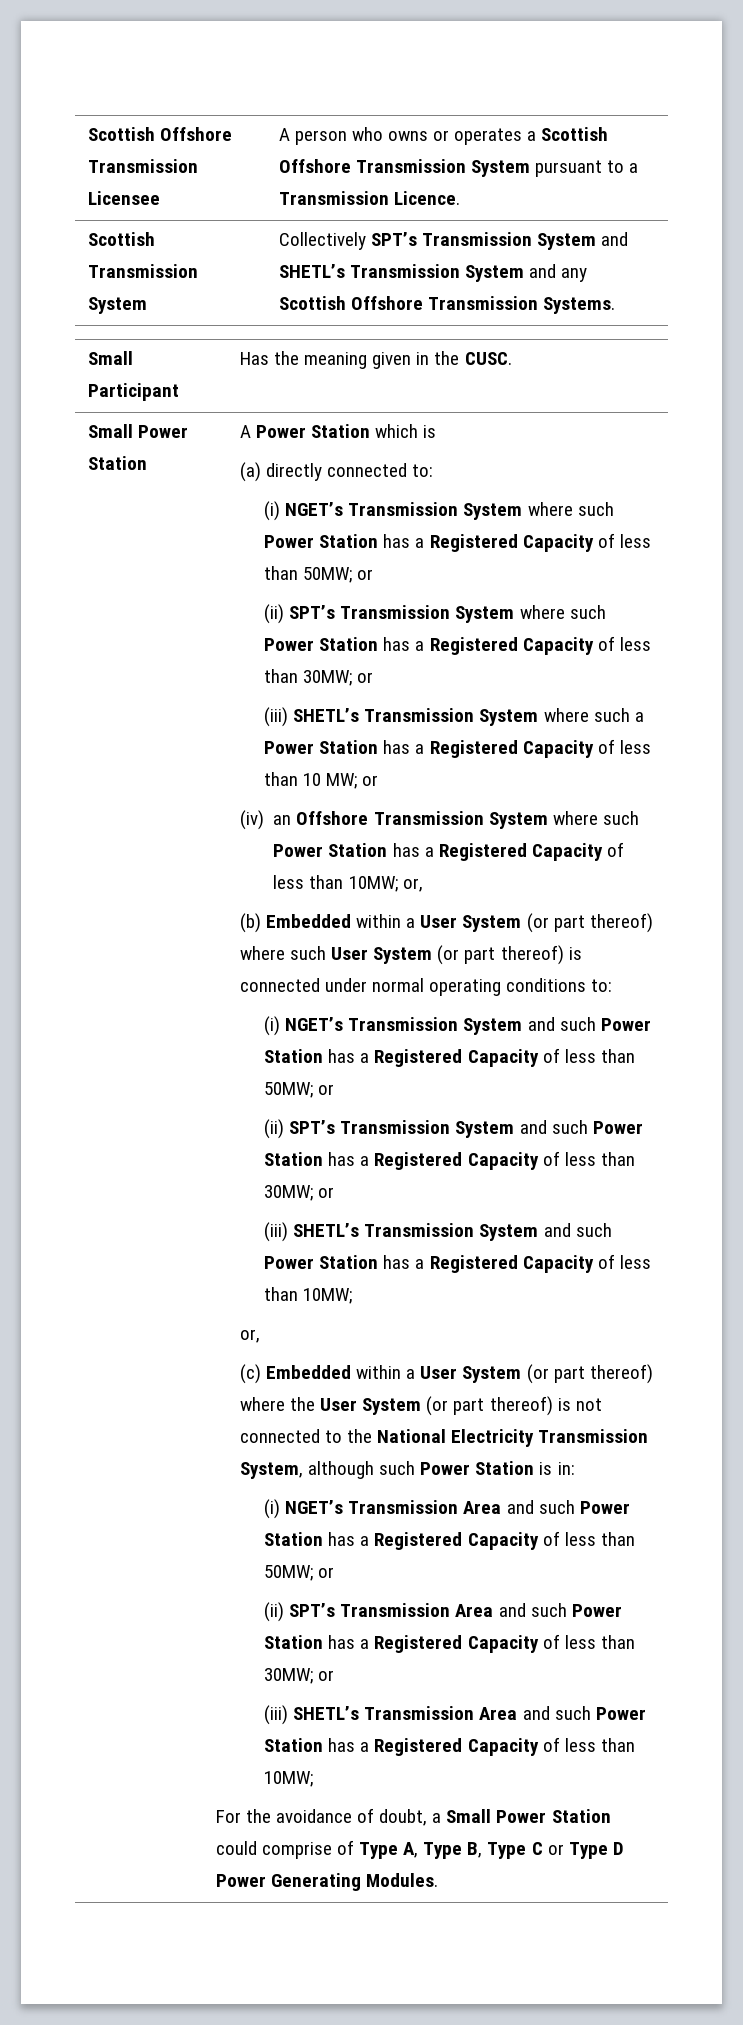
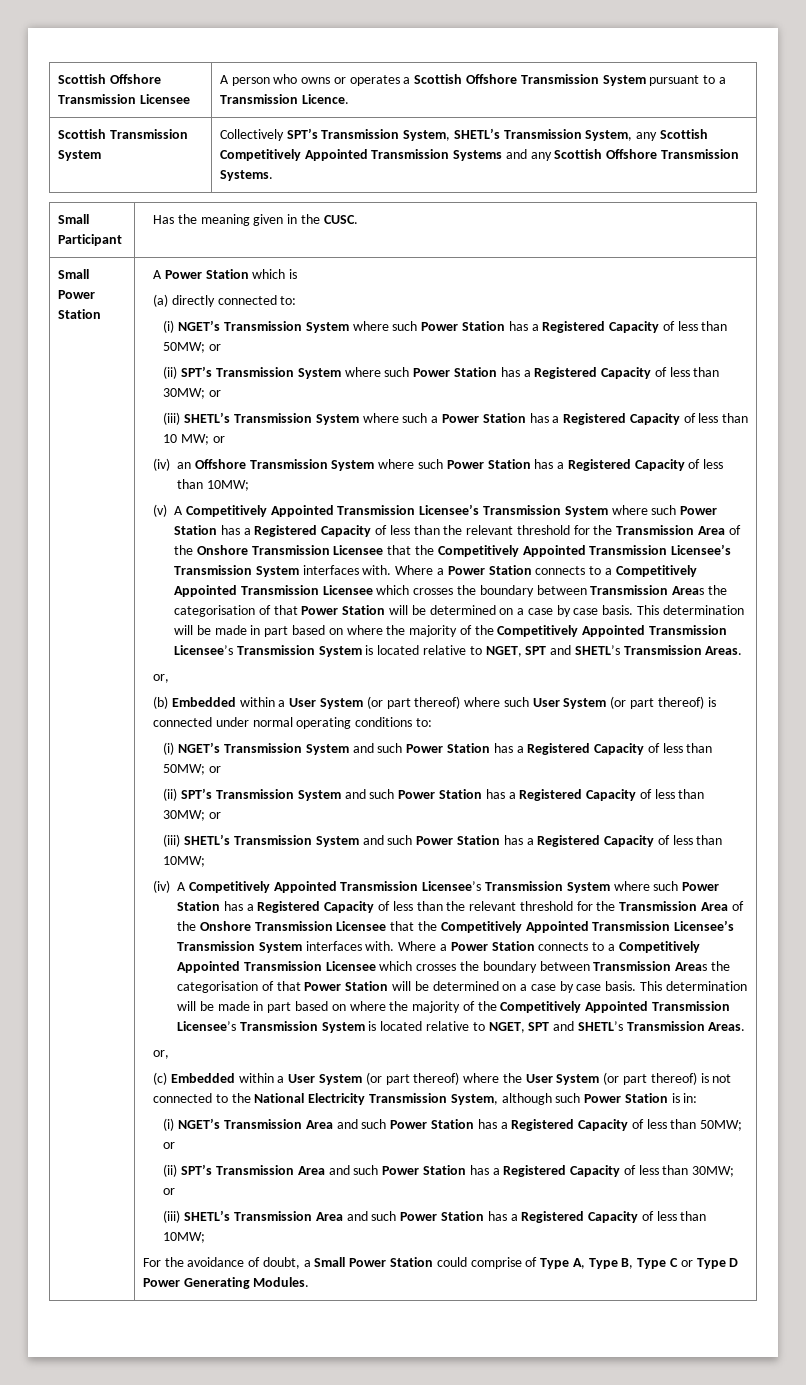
- Scottish Transmission System | Collectively SPT’s Transmission System and SHETL’s Transmission System and any Scottish Offshore Transmission Systems.
+ Scottish Transmission System | Collectively SPT’s Transmission System, SHETL’s Transmission System, any Scottish Competitively Appointed Transmission Systems and any Scottish Offshore Transmission Systems.
- (iv) an Offshore Transmission System where such Power Station has a Registered Capacity of less than 10MW; or,
+ (iv) an Offshore Transmission System where such Power Station has a Registered Capacity of less than 10MW;
+ (v) A Competitively Appointed Transmission Licensee’s Transmission System where such Power Station has a Registered Capacity of less than the relevant threshold for the Transmission Area of the Onshore Transmission Licensee that the Competitively Appointed Transmission Licensee’s Transmission System interfaces with. Where a Power Station connects to a Competitively Appointed Transmission Licensee which crosses the boundary between Transmission Areas the categorisation of that Power Station will be determined on a case by case basis. This determination will be made in part based on where the majority of the Competitively Appointed Transmission Licensee’s Transmission System is located relative to NGET, SPT and SHETL’s Transmission Areas.
+ or,
+ (iv) A Competitively Appointed Transmission Licensee’s Transmission System where such Power Station has a Registered Capacity of less than the relevant threshold for the Transmission Area of the Onshore Transmission Licensee that the Competitively Appointed Transmission Licensee’s Transmission System interfaces with. Where a Power Station connects to a Competitively Appointed Transmission Licensee which crosses the boundary between Transmission Areas the categorisation of that Power Station will be determined on a case by case basis. This determination will be made in part based on where the majority of the Competitively Appointed Transmission Licensee’s Transmission System is located relative to NGET, SPT and SHETL’s Transmission Areas.

